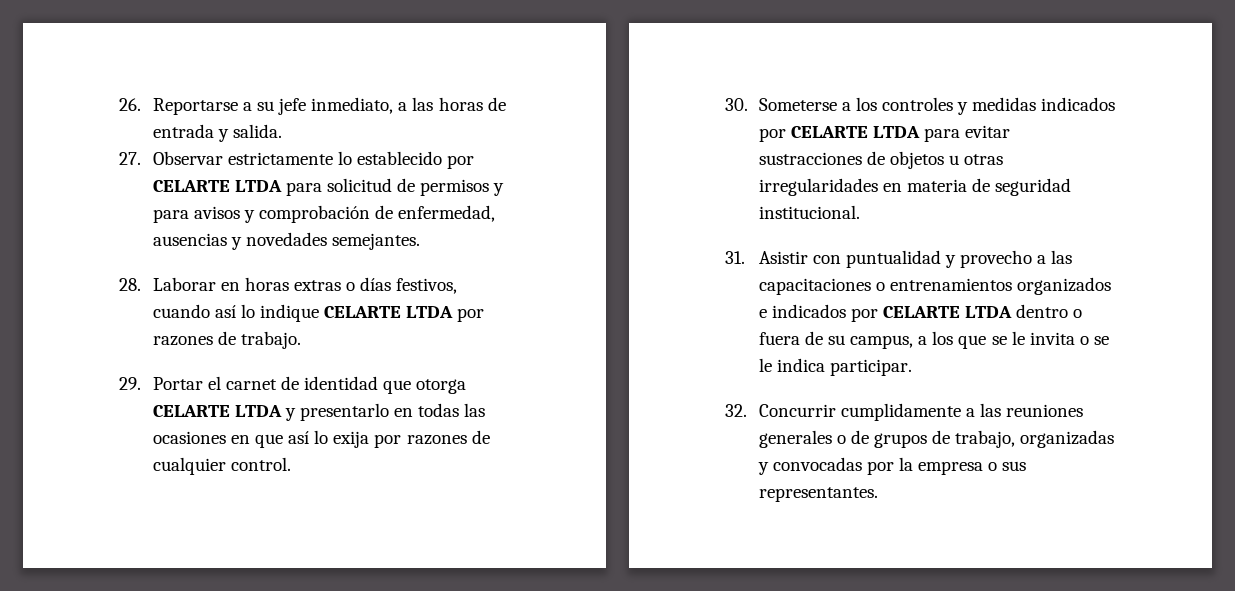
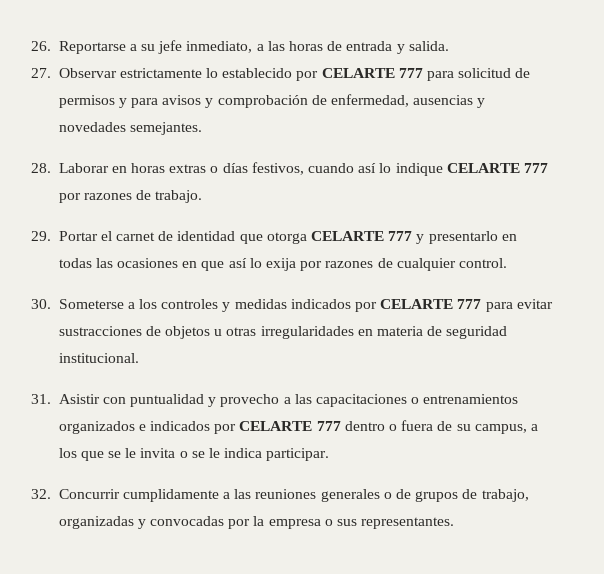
- 27. Observar estrictamente lo establecido por CELARTE LTDA para solicitud de permisos y para avisos y comprobación de enfermedad, ausencias y novedades semejantes.
+ 27. Observar estrictamente lo establecido por CELARTE 777 para solicitud de permisos y para avisos y comprobación de enfermedad, ausencias y novedades semejantes.
- 28. Laborar en horas extras o días festivos, cuando así lo indique CELARTE LTDA por razones de trabajo.
+ 28. Laborar en horas extras o días festivos, cuando así lo indique CELARTE 777 por razones de trabajo.
- 29. Portar el carnet de identidad que otorga CELARTE LTDA y presentarlo en todas las ocasiones en que así lo exija por razones de cualquier control.
+ 29. Portar el carnet de identidad que otorga CELARTE 777 y presentarlo en todas las ocasiones en que así lo exija por razones de cualquier control.
- 30. Someterse a los controles y medidas indicados por CELARTE LTDA para evitar sustracciones de objetos u otras irregularidades en materia de seguridad institucional.
+ 30. Someterse a los controles y medidas indicados por CELARTE 777 para evitar sustracciones de objetos u otras irregularidades en materia de seguridad institucional.
- 31. Asistir con puntualidad y provecho a las capacitaciones o entrenamientos organizados e indicados por CELARTE LTDA dentro o fuera de su campus, a los que se le invita o se le indica participar.
+ 31. Asistir con puntualidad y provecho a las capacitaciones o entrenamientos organizados e indicados por CELARTE 777 dentro o fuera de su campus, a los que se le invita o se le indica participar.

